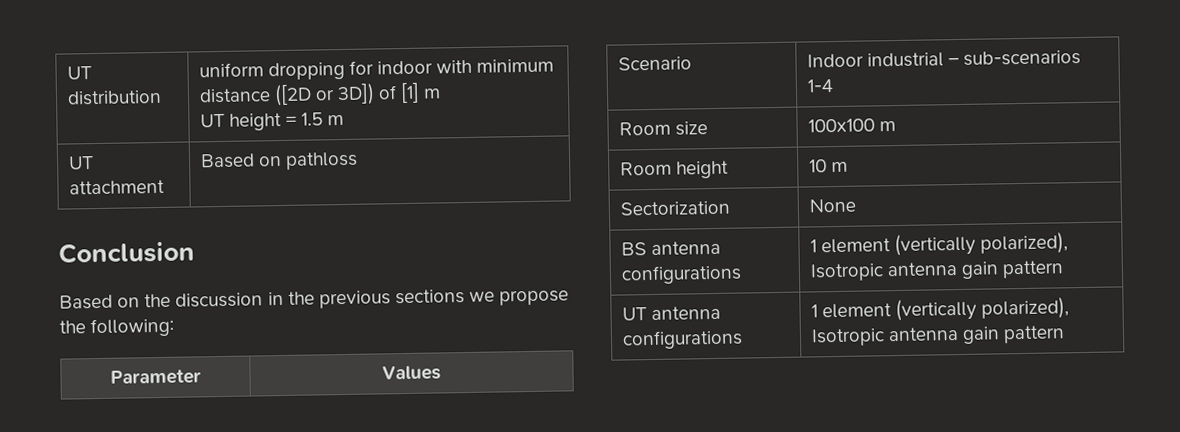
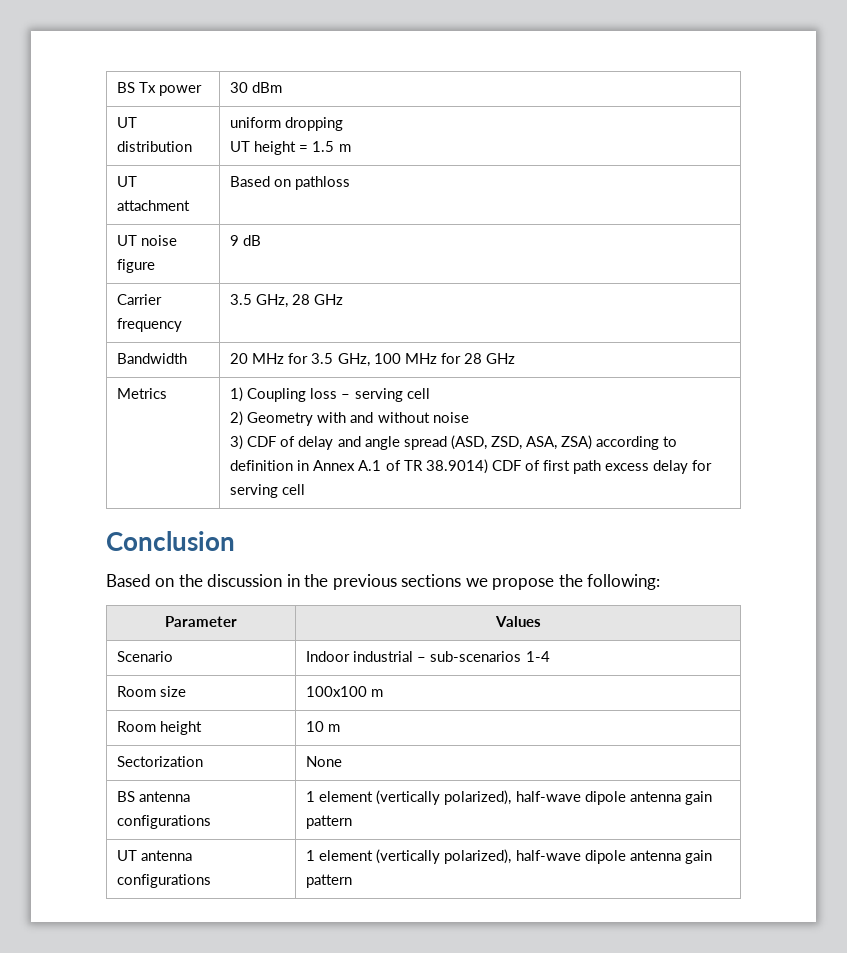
+ BS Tx power | 30 dBm
- UT distribution | uniform dropping for indoor with minimum distance ([2D or 3D]) of [1] m
+ UT distribution | uniform dropping
+ UT noise figure | 9 dB
+ Carrier frequency | 3.5 GHz, 28 GHz
+ Bandwidth | 20 MHz for 3.5 GHz, 100 MHz for 28 GHz
+ Metrics | 1) Coupling loss – serving cell
+ 2) Geometry with and without noise
+ 3) CDF of delay and angle spread (ASD, ZSD, ASA, ZSA) according to definition in Annex A.1 of TR 38.9014) CDF of first path excess delay for serving cell
- BS antenna configurations | 1 element (vertically polarized), Isotropic antenna gain pattern
+ BS antenna configurations | 1 element (vertically polarized), half-wave dipole antenna gain pattern
- UT antenna configurations | 1 element (vertically polarized), Isotropic antenna gain pattern
+ UT antenna configurations | 1 element (vertically polarized), half-wave dipole antenna gain pattern

